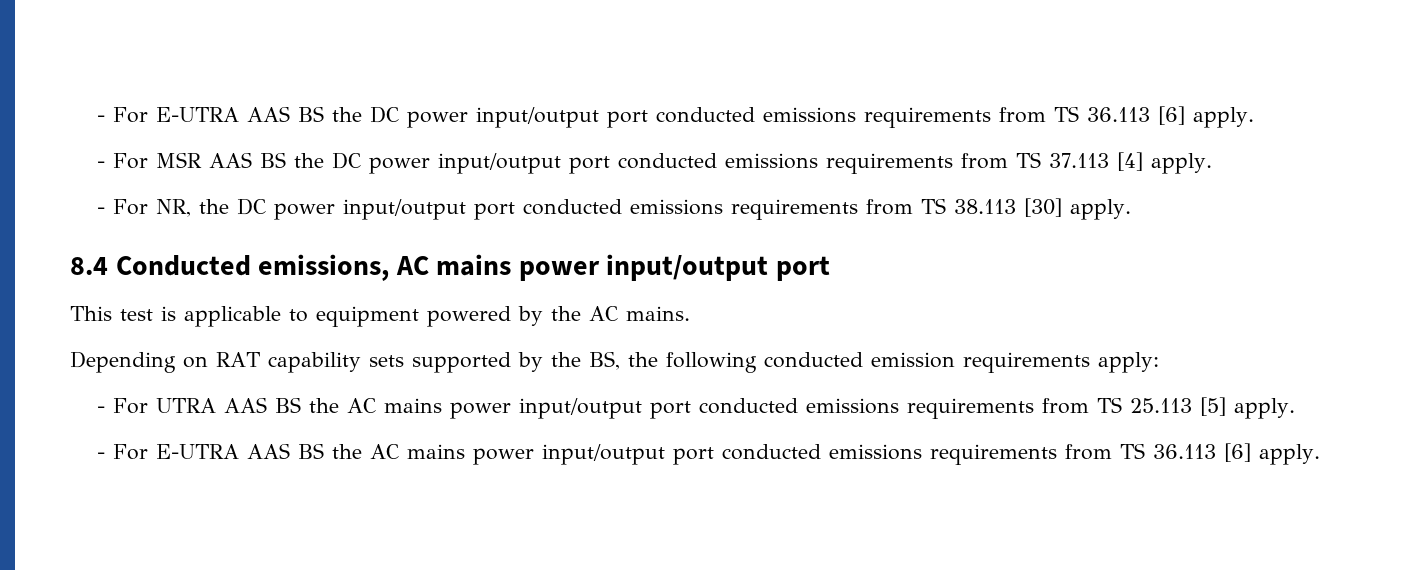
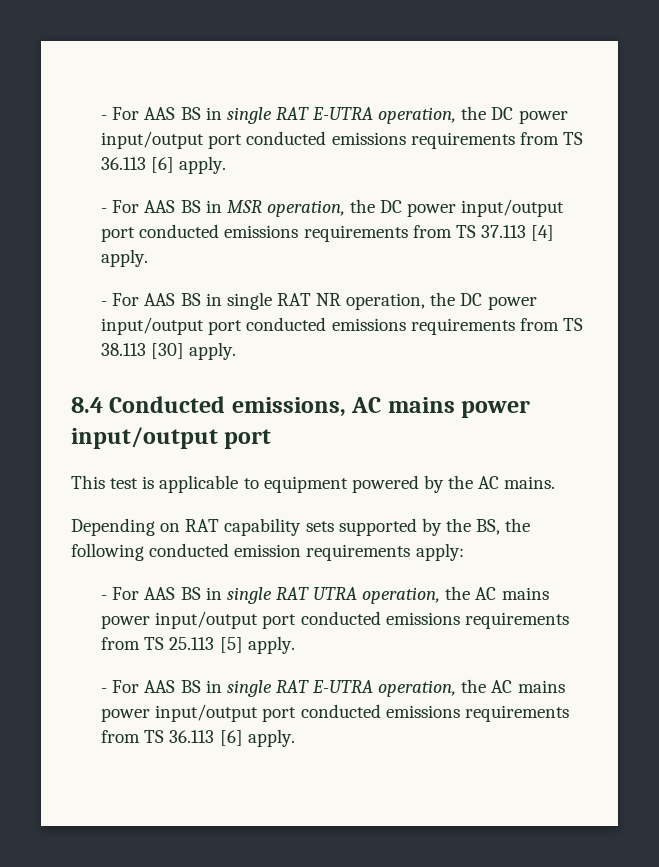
- - For E-UTRA AAS BS the DC power input/output port conducted emissions requirements from TS 36.113 [6] apply.
+ - For AAS BS in single RAT E-UTRA operation, the DC power input/output port conducted emissions requirements from TS 36.113 [6] apply.
- - For MSR AAS BS the DC power input/output port conducted emissions requirements from TS 37.113 [4] apply.
+ - For AAS BS in MSR operation, the DC power input/output port conducted emissions requirements from TS 37.113 [4] apply.
- - For NR, the DC power input/output port conducted emissions requirements from TS 38.113 [30] apply.
+ - For AAS BS in single RAT NR operation, the DC power input/output port conducted emissions requirements from TS 38.113 [30] apply.
- - For UTRA AAS BS the AC mains power input/output port conducted emissions requirements from TS 25.113 [5] apply.
+ - For AAS BS in single RAT UTRA operation, the AC mains power input/output port conducted emissions requirements from TS 25.113 [5] apply.
- - For E-UTRA AAS BS the AC mains power input/output port conducted emissions requirements from TS 36.113 [6] apply.
+ - For AAS BS in single RAT E-UTRA operation, the AC mains power input/output port conducted emissions requirements from TS 36.113 [6] apply.

